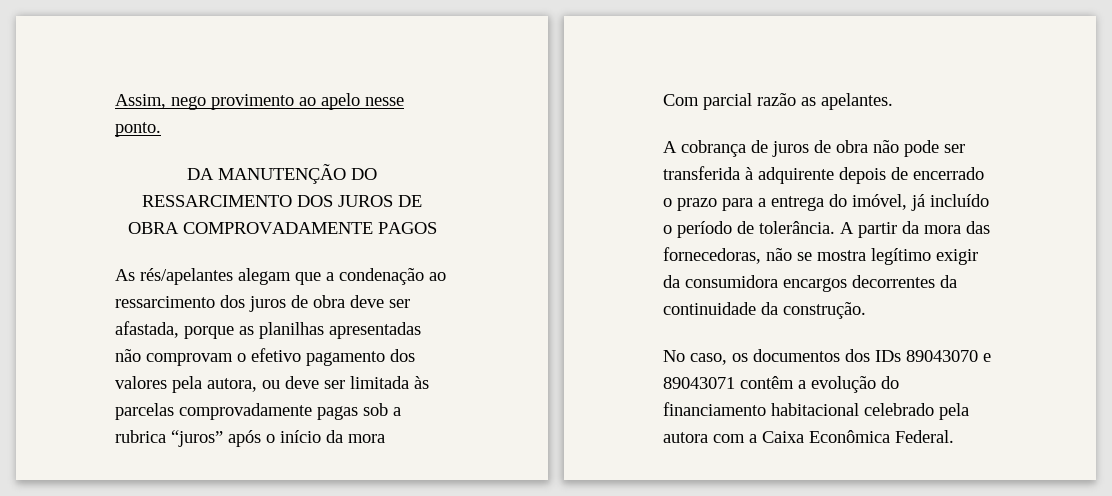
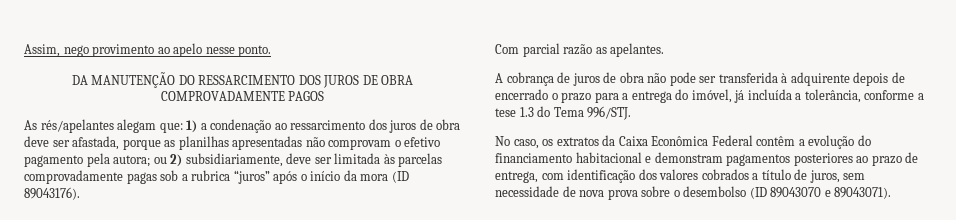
- As rés/apelantes alegam que a condenação ao ressarcimento dos juros de obra deve ser afastada, porque as planilhas apresentadas não comprovam o efetivo pagamento dos valores pela autora, ou deve ser limitada às parcelas comprovadamente pagas sob a rubrica “juros” após o início da mora
+ As rés/apelantes alegam que: 1) a condenação ao ressarcimento dos juros de obra deve ser afastada, porque as planilhas apresentadas não comprovam o efetivo pagamento pela autora; ou 2) subsidiariamente, deve ser limitada às parcelas comprovadamente pagas sob a rubrica “juros” após o início da mora (ID 89043176).
- A cobrança de juros de obra não pode ser transferida à adquirente depois de encerrado o prazo para a entrega do imóvel, já incluído o período de tolerância. A partir da mora das fornecedoras, não se mostra legítimo exigir da consumidora encargos decorrentes da continuidade da construção.
- No caso, os documentos dos IDs 89043070 e 89043071 contêm a evolução do financiamento habitacional celebrado pela autora com a Caixa Econômica Federal.
+ A cobrança de juros de obra não pode ser transferida à adquirente depois de encerrado o prazo para a entrega do imóvel, já incluída a tolerância, conforme a tese 1.3 do Tema 996/STJ.
+ No caso, os extratos da Caixa Econômica Federal contêm a evolução do financiamento habitacional e demonstram pagamentos posteriores ao prazo de entrega, com identificação dos valores cobrados a título de juros, sem necessidade de nova prova sobre o desembolso (ID 89043070 e 89043071).

